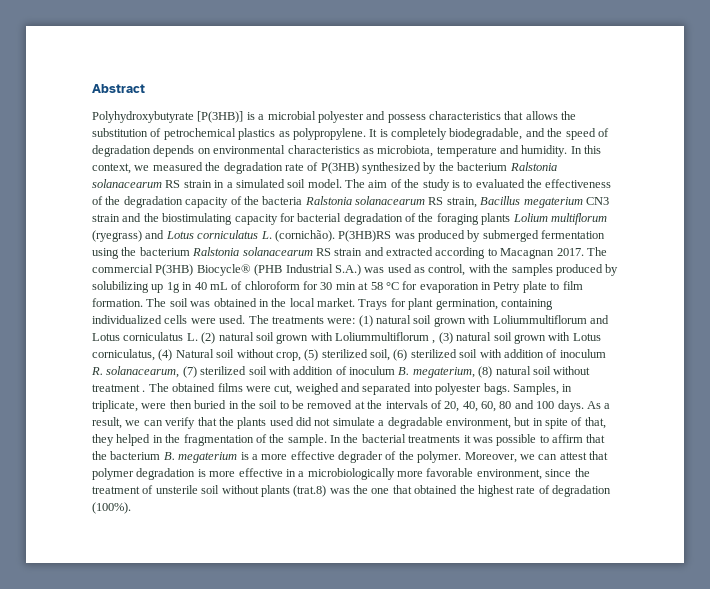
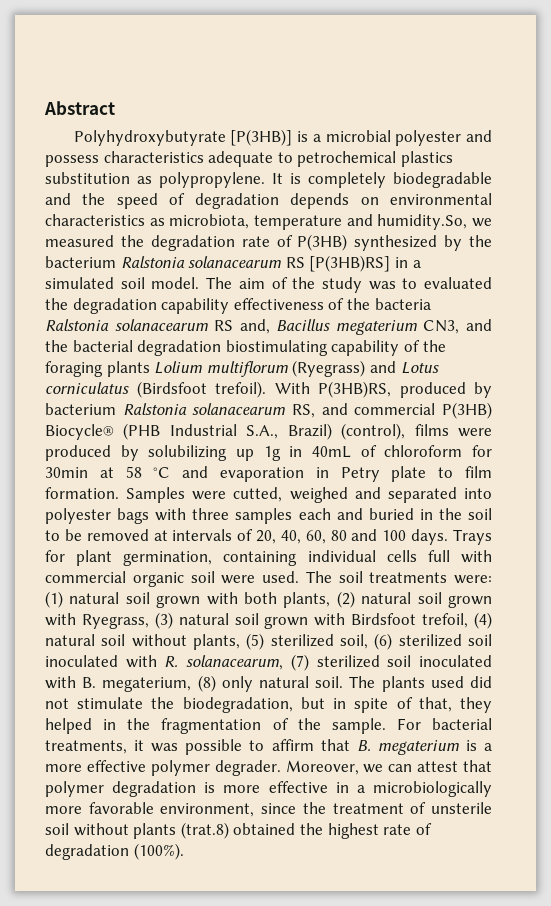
- Polyhydroxybutyrate [P(3HB)] is a microbial polyester and possess characteristics that allows the substitution of petrochemical plastics as polypropylene.
+ Polyhydroxybutyrate [P(3HB)] is a microbial polyester and possess characteristics adequate to petrochemical plastics substitution as polypropylene.
- It is completely biodegradable, and the speed of degradation depends on environmental characteristics as microbiota, temperature and humidity. In this context, we measured the degradation rate of P(3HB) synthesized by the bacterium Ralstonia solanacearum RS strain in a simulated soil model.
+ It is completely biodegradable and the speed of degradation depends on environmental characteristics as microbiota, temperature and humidity.So, we measured the degradation rate of P(3HB) synthesized by the bacterium Ralstonia solanacearum RS [P(3HB)RS] in a simulated soil model.
- The aim of the study is to evaluated the effectiveness of the degradation capacity of the bacteria Ralstonia solanacearum RS strain, Bacillus megaterium CN3 strain and the biostimulating capacity for bacterial degradation of the foraging plants Lolium multiflorum (ryegrass) and Lotus corniculatus L. (cornichão). P(3HB)RS was produced by submerged fermentation using the bacterium Ralstonia solanacearum RS strain and extracted according to Macagnan 2017. The commercial P(3HB) Biocycle® (PHB Industrial S.A.) was used as control, with the samples produced by solubilizing up 1g in 40 mL of chloroform for 30 min at 58 °C for evaporation in Petry plate to film formation.
+ The aim of the study was to evaluated the degradation capability effectiveness of the bacteria Ralstonia solanacearum RS and, Bacillus megaterium CN3, and the bacterial degradation biostimulating capability of the foraging plants Lolium multiflorum (Ryegrass) and Lotus corniculatus (Birdsfoot trefoil). With P(3HB)RS, produced by bacterium Ralstonia solanacearum RS, and commercial P(3HB) Biocycle® (PHB Industrial S.A., Brazil) (control), films were produced by solubilizing up 1g in 40mL of chloroform for 30min at 58 °C and evaporation in Petry plate to film formation.
- The soil was obtained in the local market. Trays for plant germination, containing individualized cells were used. The treatments were: (1) natural soil grown with Loliummultiflorum and Lotus corniculatus L. (2) natural soil grown with Loliummultiflorum , (3) natural soil grown with Lotus corniculatus, (4) Natural soil without crop, (5) sterilized soil, (6) sterilized soil with addition of inoculum R. solanacearum, (7) sterilized soil with addition of inoculum B. megaterium, (8) natural soil without treatment . The obtained films were cut, weighed and separated into polyester bags. Samples, in triplicate, were then buried in the soil to be removed at the intervals of 20, 40, 60, 80 and 100 days.
+ Samples were cutted, weighed and separated into polyester bags with three samples each and buried in the soil to be removed at intervals of 20, 40, 60, 80 and 100 days.
- As a result, we can verify that the plants used did not simulate a degradable environment, but in spite of that, they helped in the fragmentation of the sample.
+ Trays for plant germination, containing individual cells full with commercial organic soil were used. The soil treatments were: (1) natural soil grown with both plants, (2) natural soil grown with Ryegrass, (3) natural soil grown with Birdsfoot trefoil, (4) natural soil without plants, (5) sterilized soil, (6) sterilized soil inoculated with R. solanacearum, (7) sterilized soil inoculated with B. megaterium, (8) only natural soil. The plants used did not stimulate the biodegradation, but in spite of that, they helped in the fragmentation of the sample.
- In the bacterial treatments it was possible to affirm that the bacterium B. megaterium is a more effective degrader of the polymer.
+ For bacterial treatments, it was possible to affirm that B. megaterium is a more effective polymer degrader.
- Moreover, we can attest that polymer degradation is more effective in a microbiologically more favorable environment, since the treatment of unsterile soil without plants (trat.8) was the one that obtained the highest rate of degradation (100%).
+ Moreover, we can attest that polymer degradation is more effective in a microbiologically more favorable environment, since the treatment of unsterile soil without plants (trat.8) obtained the highest rate of degradation (100%).

